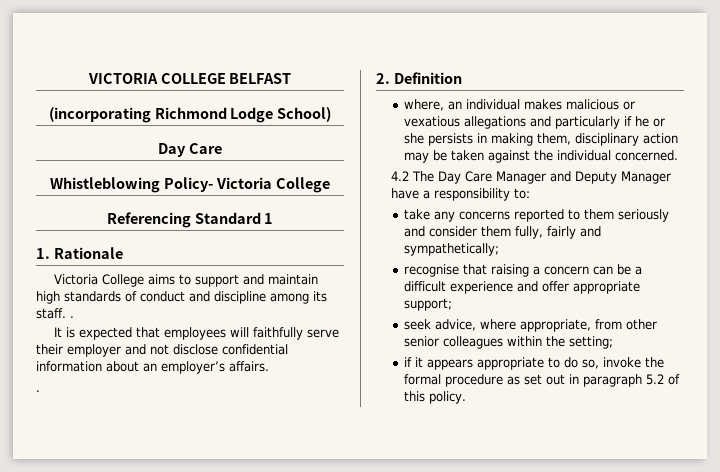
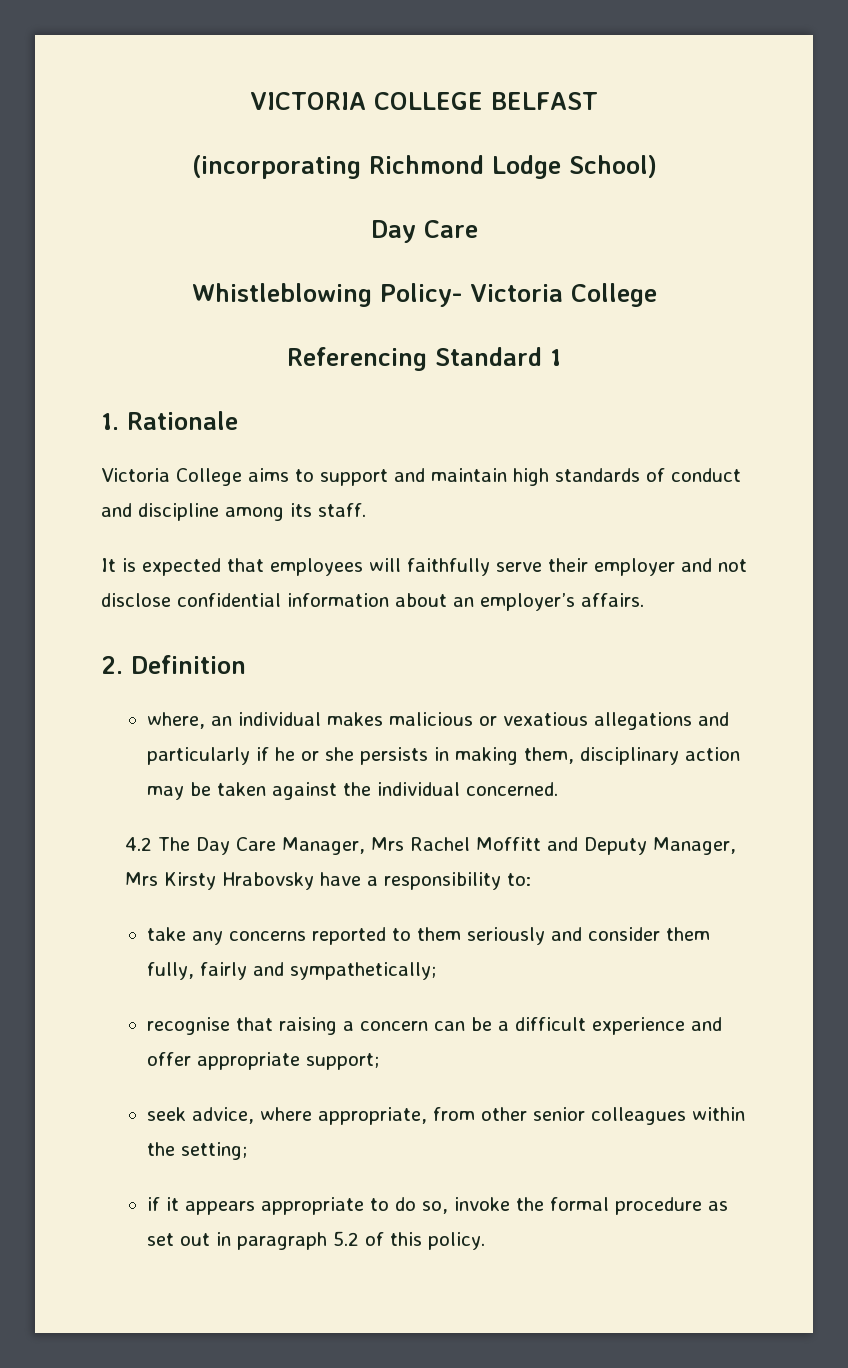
- Victoria College aims to support and maintain high standards of conduct and discipline among its staff. .
+ Victoria College aims to support and maintain high standards of conduct and discipline among its staff.
  It is expected that employees will faithfully serve their employer and not disclose confidential information about an employer’s affairs.
- .
- 4.2 The Day Care Manager and Deputy Manager have a responsibility to:
+ 4.2 The Day Care Manager, Mrs Rachel Moffitt and Deputy Manager, Mrs Kirsty Hrabovsky have a responsibility to:

